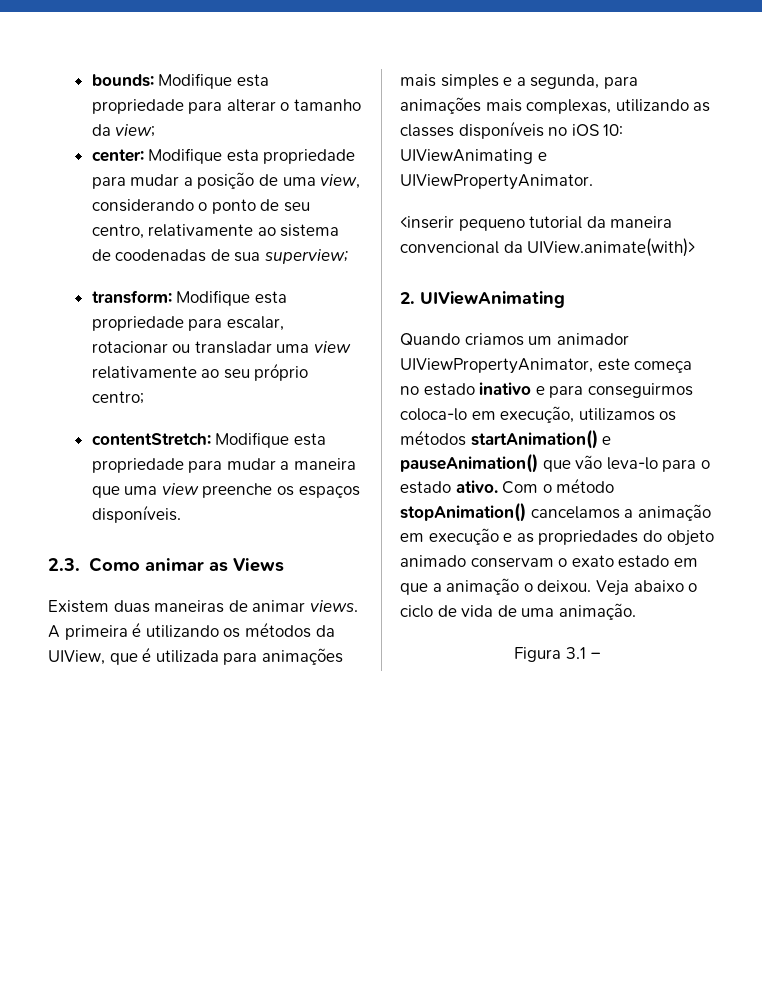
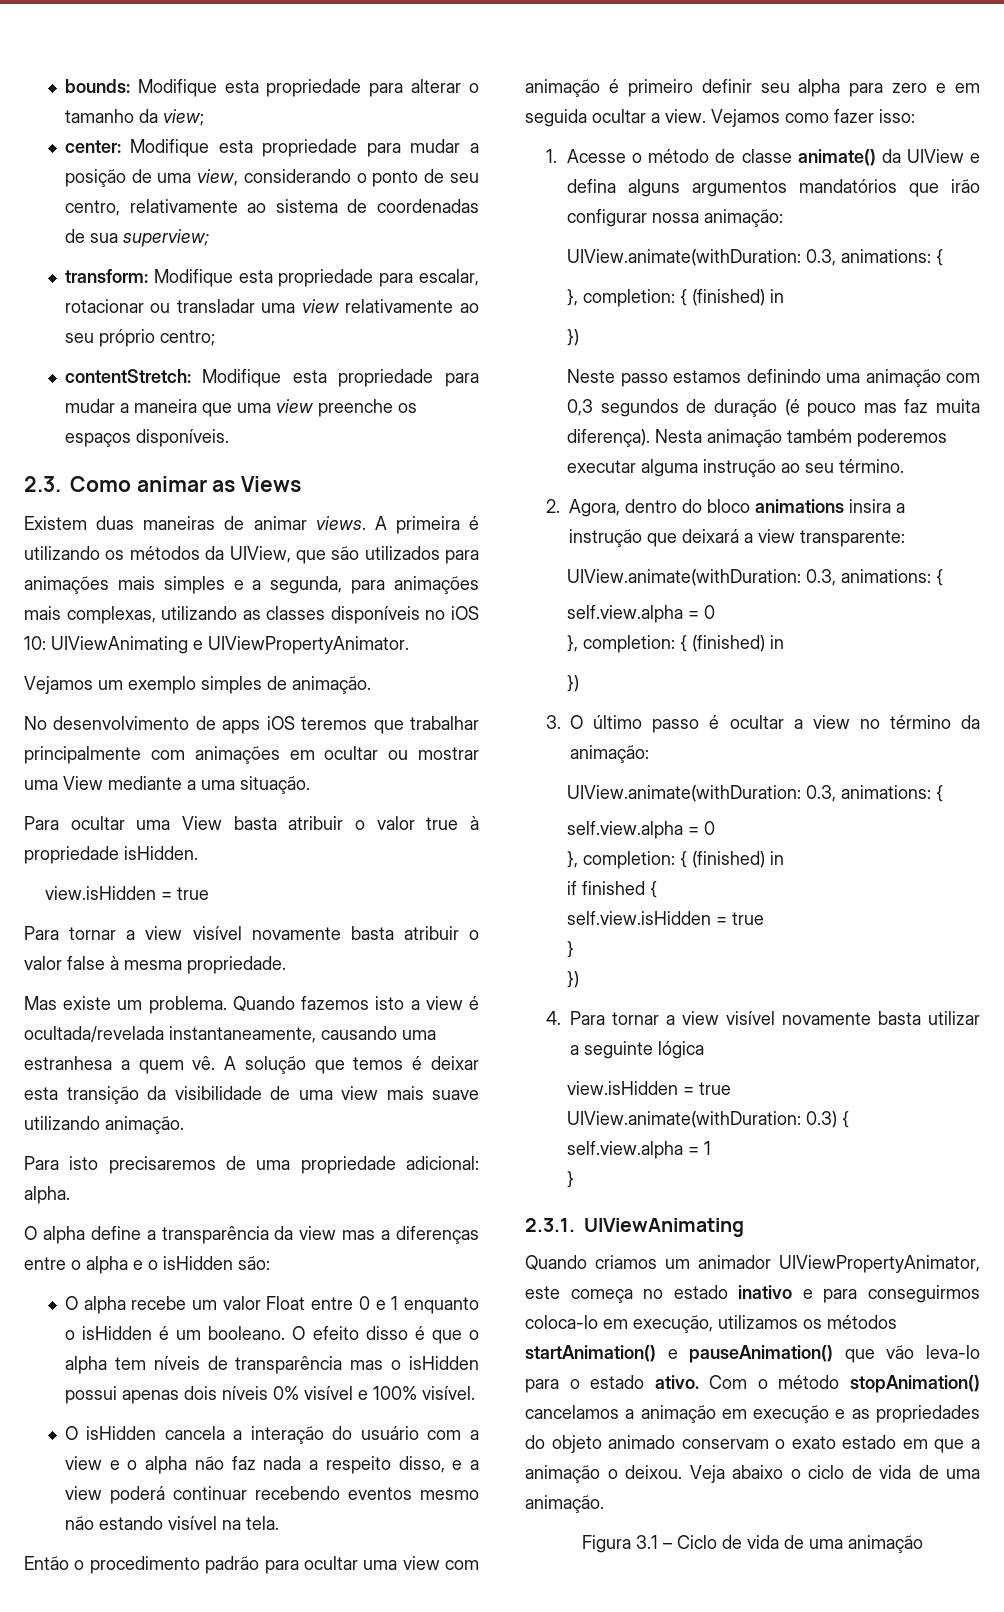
- center: Modifique esta propriedade para mudar a posição de uma view, considerando o ponto de seu centro, relativamente ao sistema de coodenadas de sua superview;
+ center: Modifique esta propriedade para mudar a posição de uma view, considerando o ponto de seu centro, relativamente ao sistema de coordenadas de sua superview;
- A primeira é utilizando os métodos da UIView, que é utilizada para animações mais simples e a segunda, para animações mais complexas, utilizando as classes disponíveis no iOS 10: UIViewAnimating e UIViewPropertyAnimator.
+ A primeira é utilizando os métodos da UIView, que são utilizados para animações mais simples e a segunda, para animações mais complexas, utilizando as classes disponíveis no iOS 10: UIViewAnimating e UIViewPropertyAnimator.
- <inserir pequeno tutorial da maneira convencional da UIView.animate(with)>
- 2. UIViewAnimating
+ Vejamos um exemplo simples de animação.
+ No desenvolvimento de apps iOS teremos que trabalhar principalmente com animações em ocultar ou mostrar uma View mediante a uma situação.
+ Para ocultar uma View basta atribuir o valor true à propriedade isHidden.
+ view.isHidden = true
+ Para tornar a view visível novamente basta atribuir o valor false à mesma propriedade.
+ Mas existe um problema. Quando fazemos isto a view é ocultada/revelada instantaneamente, causando uma estranhesa a quem vê. A solução que temos é deixar esta transição da visibilidade de uma view mais suave utilizando animação.
+ Para isto precisaremos de uma propriedade adicional: alpha.
+ O alpha define a transparência da view mas a diferenças entre o alpha e o isHidden são:
+ O alpha recebe um valor Float entre 0 e 1 enquanto o isHidden é um booleano. O efeito disso é que o alpha tem níveis de transparência mas o isHidden possui apenas dois níveis 0% visível e 100% visível.
+ O isHidden cancela a interação do usuário com a view e o alpha não faz nada a respeito disso, e a view poderá continuar recebendo eventos mesmo não estando visível na tela.
+ Então o procedimento padrão para ocultar uma view com animação é primeiro definir seu alpha para zero e em seguida ocultar a view. Vejamos como fazer isso:
+ 1. Acesse o método de classe animate() da UIView e defina alguns argumentos mandatórios que irão configurar nossa animação:
+ UIView.animate(withDuration: 0.3, animations: {
+ }, completion: { (finished) in
+ })
+ Neste passo estamos definindo uma animação com 0,3 segundos de duração (é pouco mas faz muita diferença). Nesta animação também poderemos executar alguma instrução ao seu término.
+ 2. Agora, dentro do bloco animations insira a instrução que deixará a view transparente:
+ UIView.animate(withDuration: 0.3, animations: {
+ self.view.alpha = 0
+ }, completion: { (finished) in
+ })
+ 3. O último passo é ocultar a view no término da animação:
+ UIView.animate(withDuration: 0.3, animations: {
+ self.view.alpha = 0
+ }, completion: { (finished) in
+ if finished {
+ self.view.isHidden = true
+ }
+ })
+ 4. Para tornar a view visível novamente basta utilizar a seguinte lógica
+ view.isHidden = true
+ UIView.animate(withDuration: 0.3) {
+ self.view.alpha = 1
+ }
+ 2.3.1. UIViewAnimating
- Figura 3.1 –
+ Figura 3.1 – Ciclo de vida de uma animação

